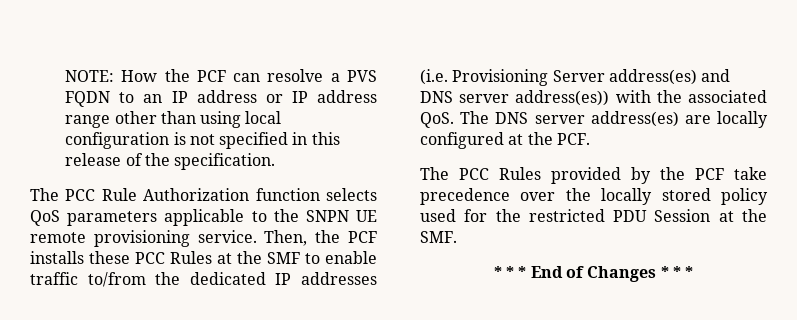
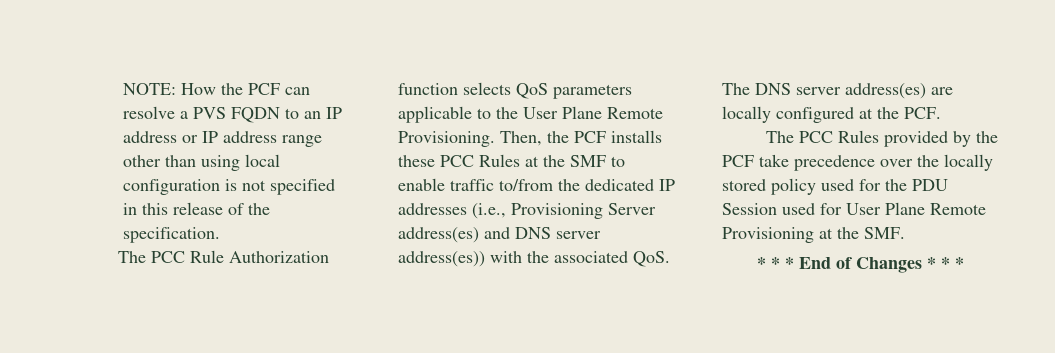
- The PCC Rule Authorization function selects QoS parameters applicable to the SNPN UE remote provisioning service.
+ The PCC Rule Authorization function selects QoS parameters applicable to the User Plane Remote Provisioning.
- Then, the PCF installs these PCC Rules at the SMF to enable traffic to/from the dedicated IP addresses (i.e. Provisioning Server address(es) and DNS server address(es)) with the associated QoS. The DNS server address(es) are locally configured at the PCF.
+ Then, the PCF installs these PCC Rules at the SMF to enable traffic to/from the dedicated IP addresses (i.e., Provisioning Server address(es) and DNS server address(es)) with the associated QoS. The DNS server address(es) are locally configured at the PCF.
- The PCC Rules provided by the PCF take precedence over the locally stored policy used for the restricted PDU Session at the SMF.
+ The PCC Rules provided by the PCF take precedence over the locally stored policy used for the PDU Session used for User Plane Remote Provisioning at the SMF.

